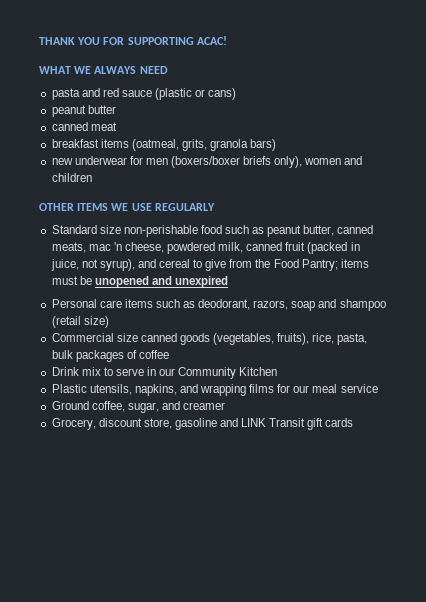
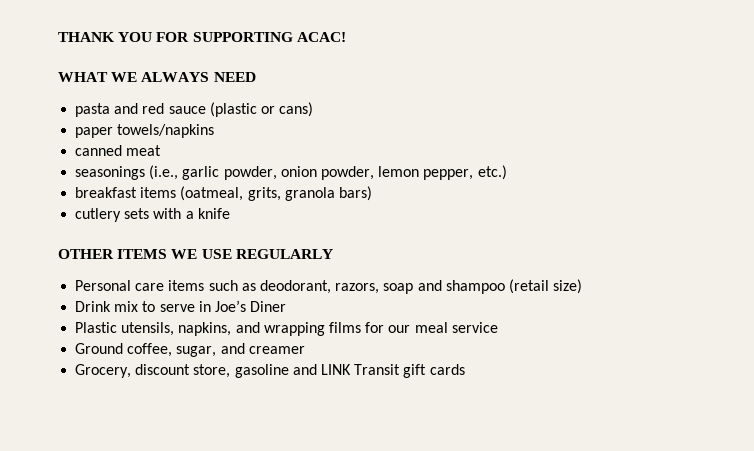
- peanut butter
+ paper towels/napkins
+ seasonings (i.e., garlic powder, onion powder, lemon pepper, etc.)
- new underwear for men (boxers/boxer briefs only), women and children
+ cutlery sets with a knife
- Standard size non-perishable food such as peanut butter, canned meats, mac 'n cheese, powdered milk, canned fruit (packed in juice, not syrup), and cereal to give from the Food Pantry; items must be unopened and unexpired
- Commercial size canned goods (vegetables, fruits), rice, pasta, bulk packages of coffee
- Drink mix to serve in our Community Kitchen
+ Drink mix to serve in Joe’s Diner

